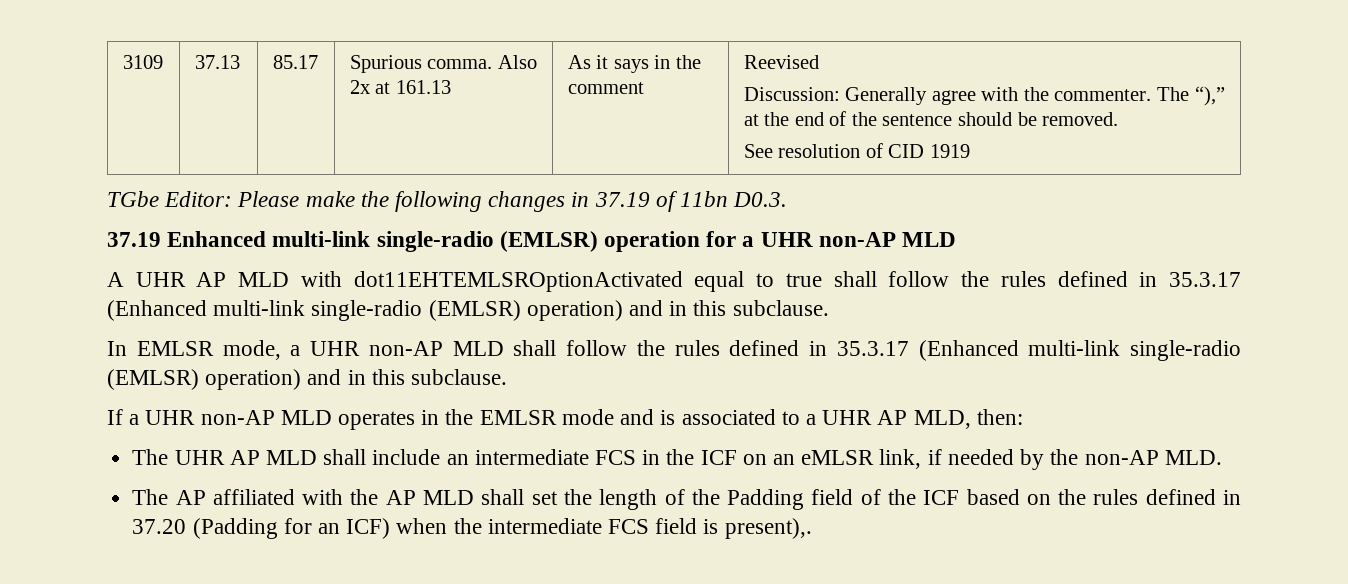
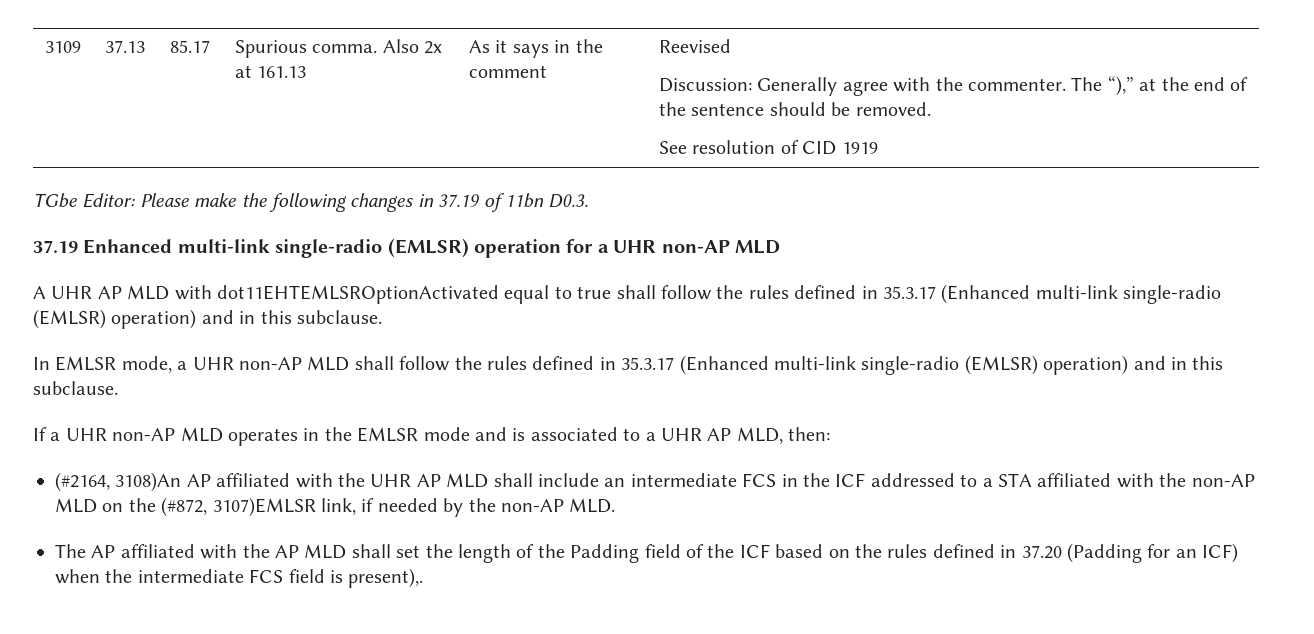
- The UHR AP MLD shall include an intermediate FCS in the ICF on an eMLSR link, if needed by the non-AP MLD.
+ (#2164, 3108)An AP affiliated with the UHR AP MLD shall include an intermediate FCS in the ICF addressed to a STA affiliated with the non-AP MLD on the (#872, 3107)EMLSR link, if needed by the non-AP MLD.

